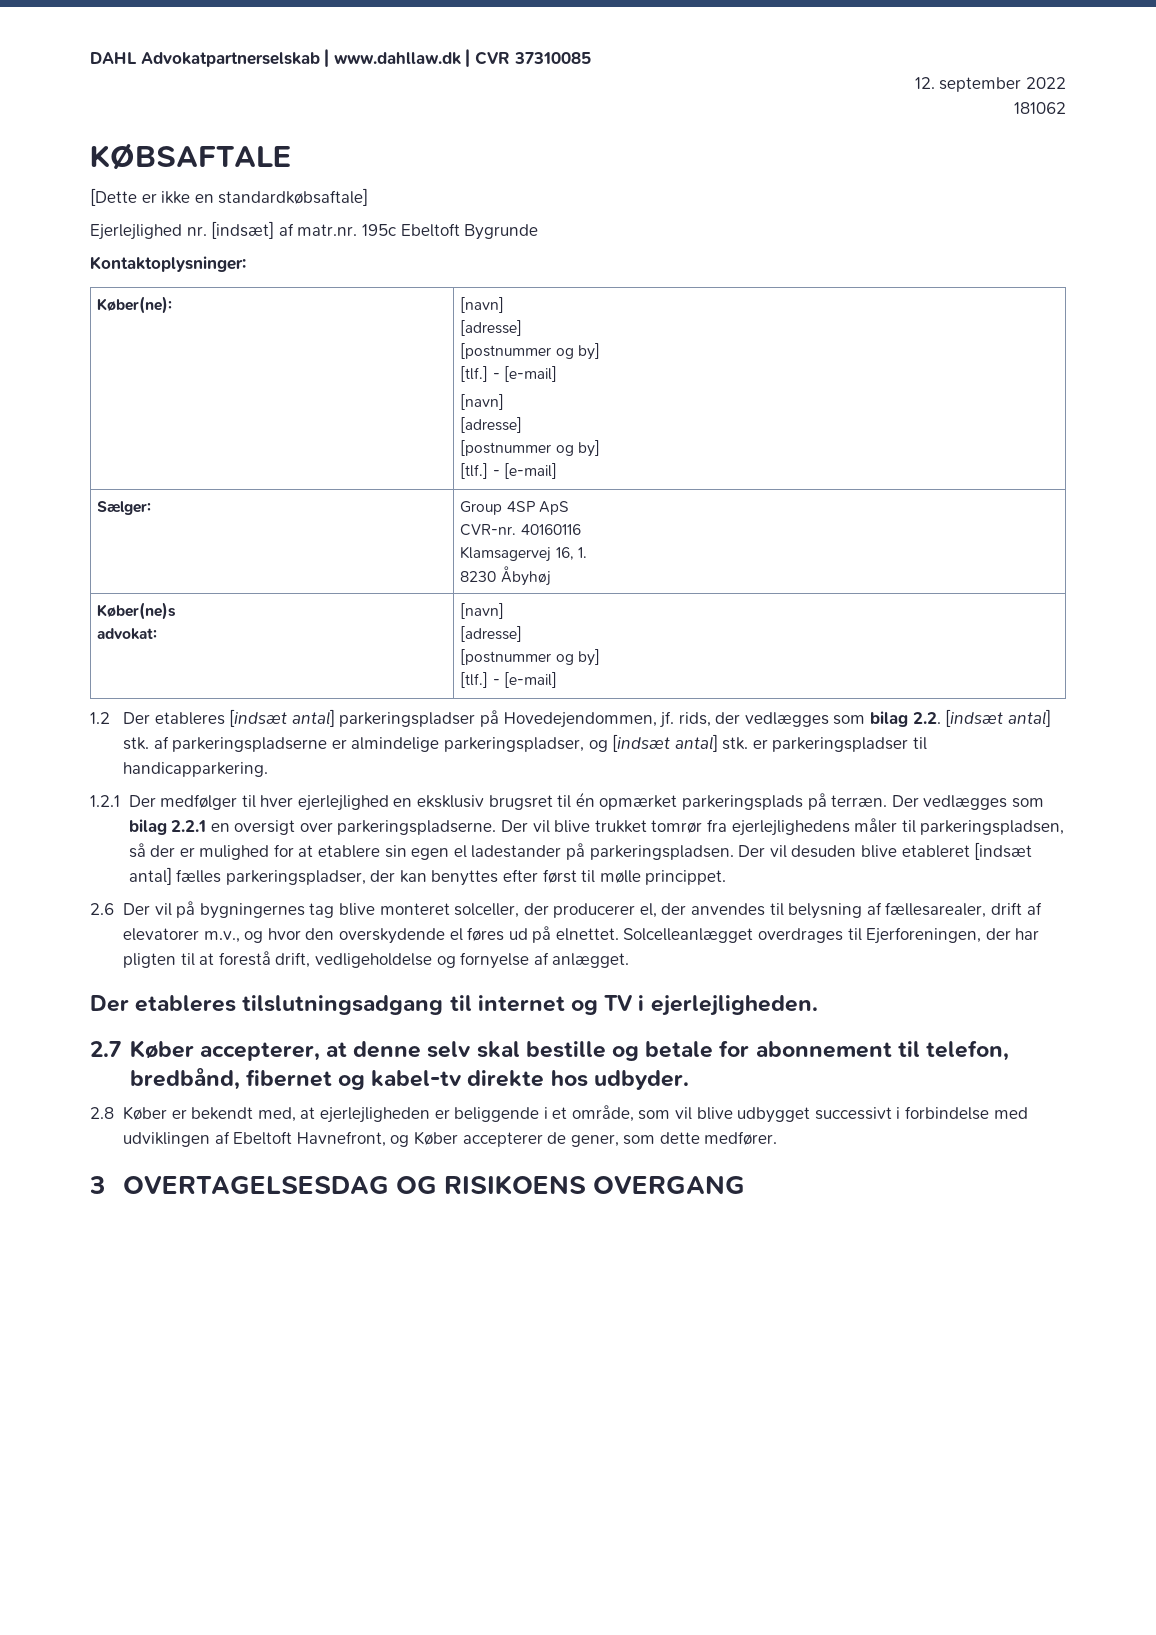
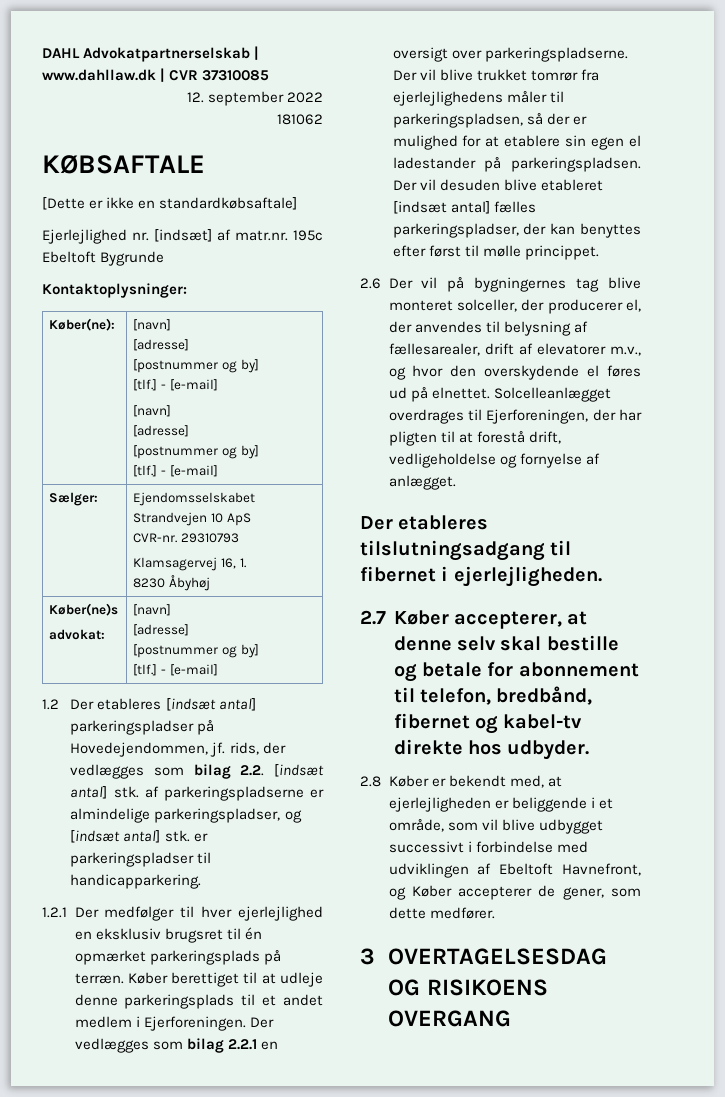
- Sælger: | Group 4SP ApS
- CVR-nr. 40160116
+ Sælger: | Ejendomsselskabet Strandvejen 10 ApS
+ CVR-nr. 29310793
+ Køber berettiget til at udleje denne parkeringsplads til et andet medlem i Ejerforeningen.
- Der etableres tilslutningsadgang til internet og TV i ejerlejligheden.
+ Der etableres tilslutningsadgang til fibernet i ejerlejligheden.

